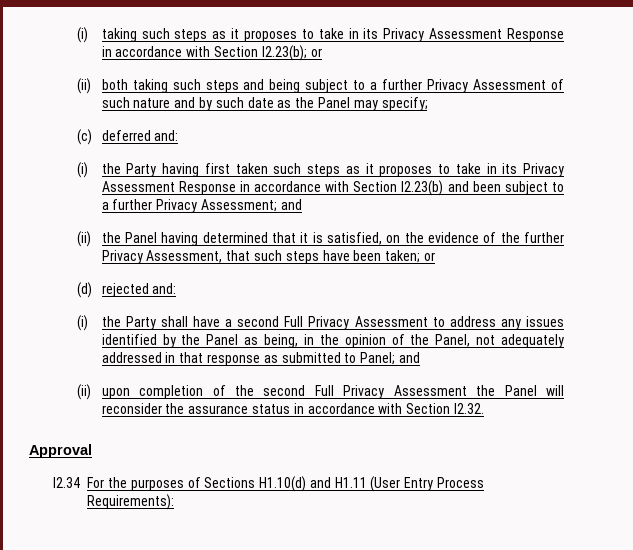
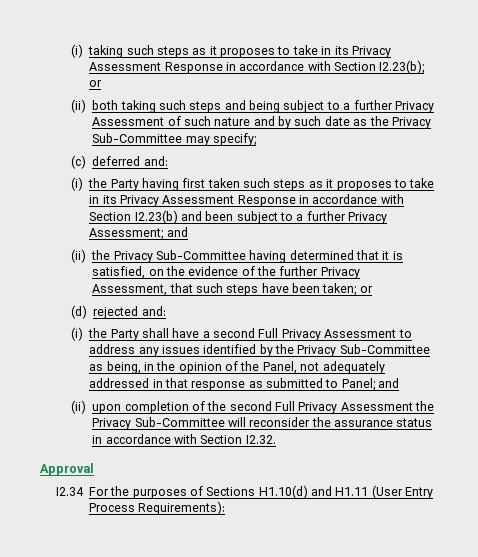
- (ii) both taking such steps and being subject to a further Privacy Assessment of such nature and by such date as the Panel may specify;
+ (ii) both taking such steps and being subject to a further Privacy Assessment of such nature and by such date as the Privacy Sub-Committee may specify;
- (ii) the Panel having determined that it is satisfied, on the evidence of the further Privacy Assessment, that such steps have been taken; or
+ (ii) the Privacy Sub-Committee having determined that it is satisfied, on the evidence of the further Privacy Assessment, that such steps have been taken; or
- (i) the Party shall have a second Full Privacy Assessment to address any issues identified by the Panel as being, in the opinion of the Panel, not adequately addressed in that response as submitted to Panel; and
+ (i) the Party shall have a second Full Privacy Assessment to address any issues identified by the Privacy Sub-Committee as being, in the opinion of the Panel, not adequately addressed in that response as submitted to Panel; and
- (ii) upon completion of the second Full Privacy Assessment the Panel will reconsider the assurance status in accordance with Section I2.32.
+ (ii) upon completion of the second Full Privacy Assessment the Privacy Sub-Committee will reconsider the assurance status in accordance with Section I2.32.

